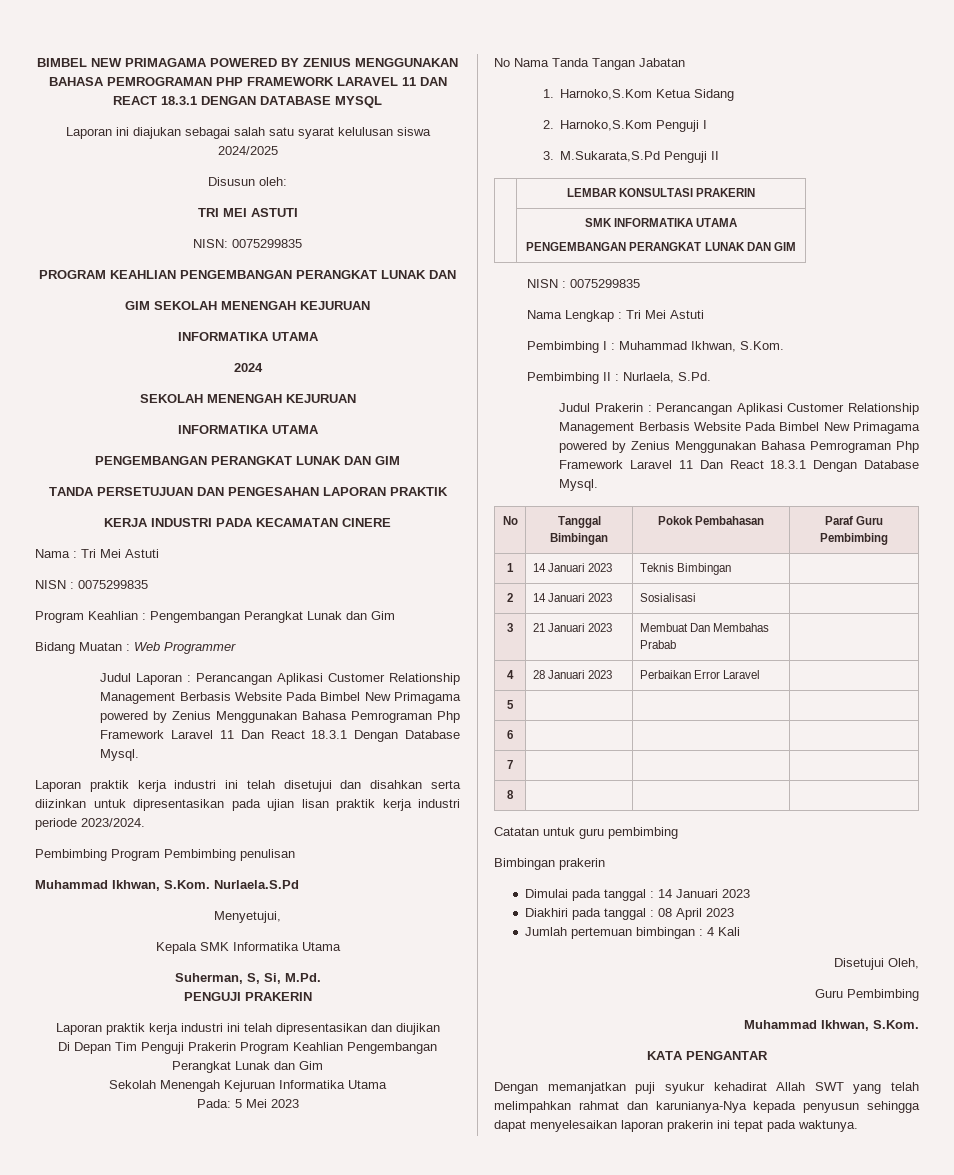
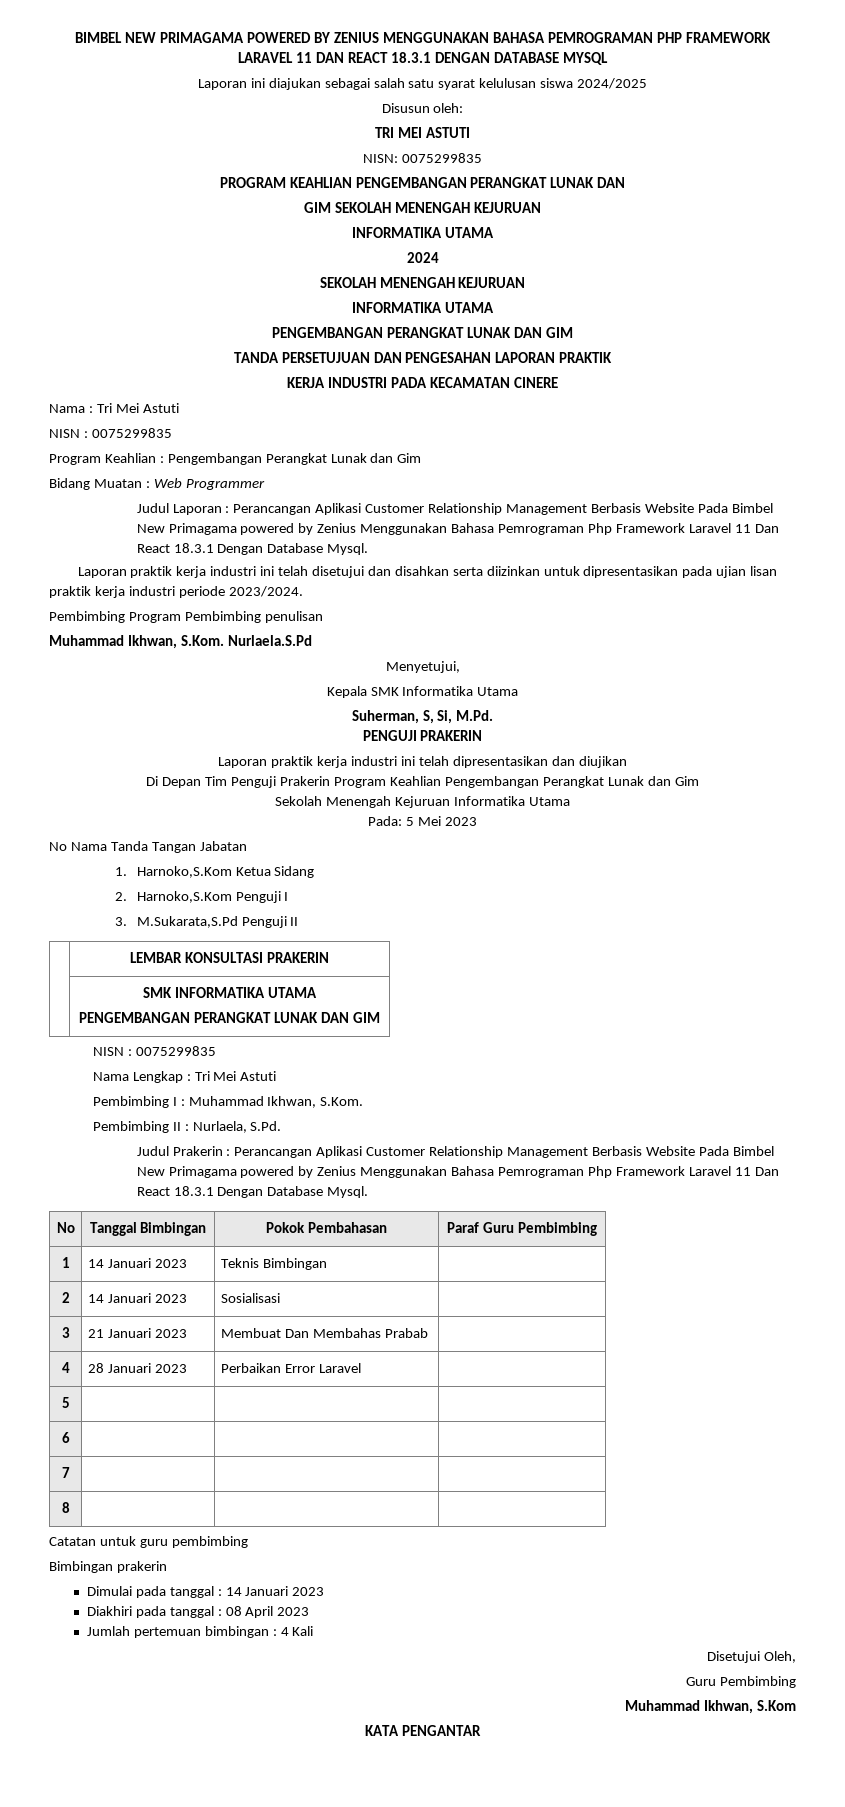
  Disetujui Oleh,
  Guru Pembimbing
- Muhammad Ikhwan, S.Kom.
+ Muhammad Ikhwan, S.Kom
- Dengan memanjatkan puji syukur kehadirat Allah SWT yang telah melimpahkan rahmat dan karunianya-Nya kepada penyusun sehingga dapat menyelesaikan laporan prakerin ini tepat pada waktunya.

